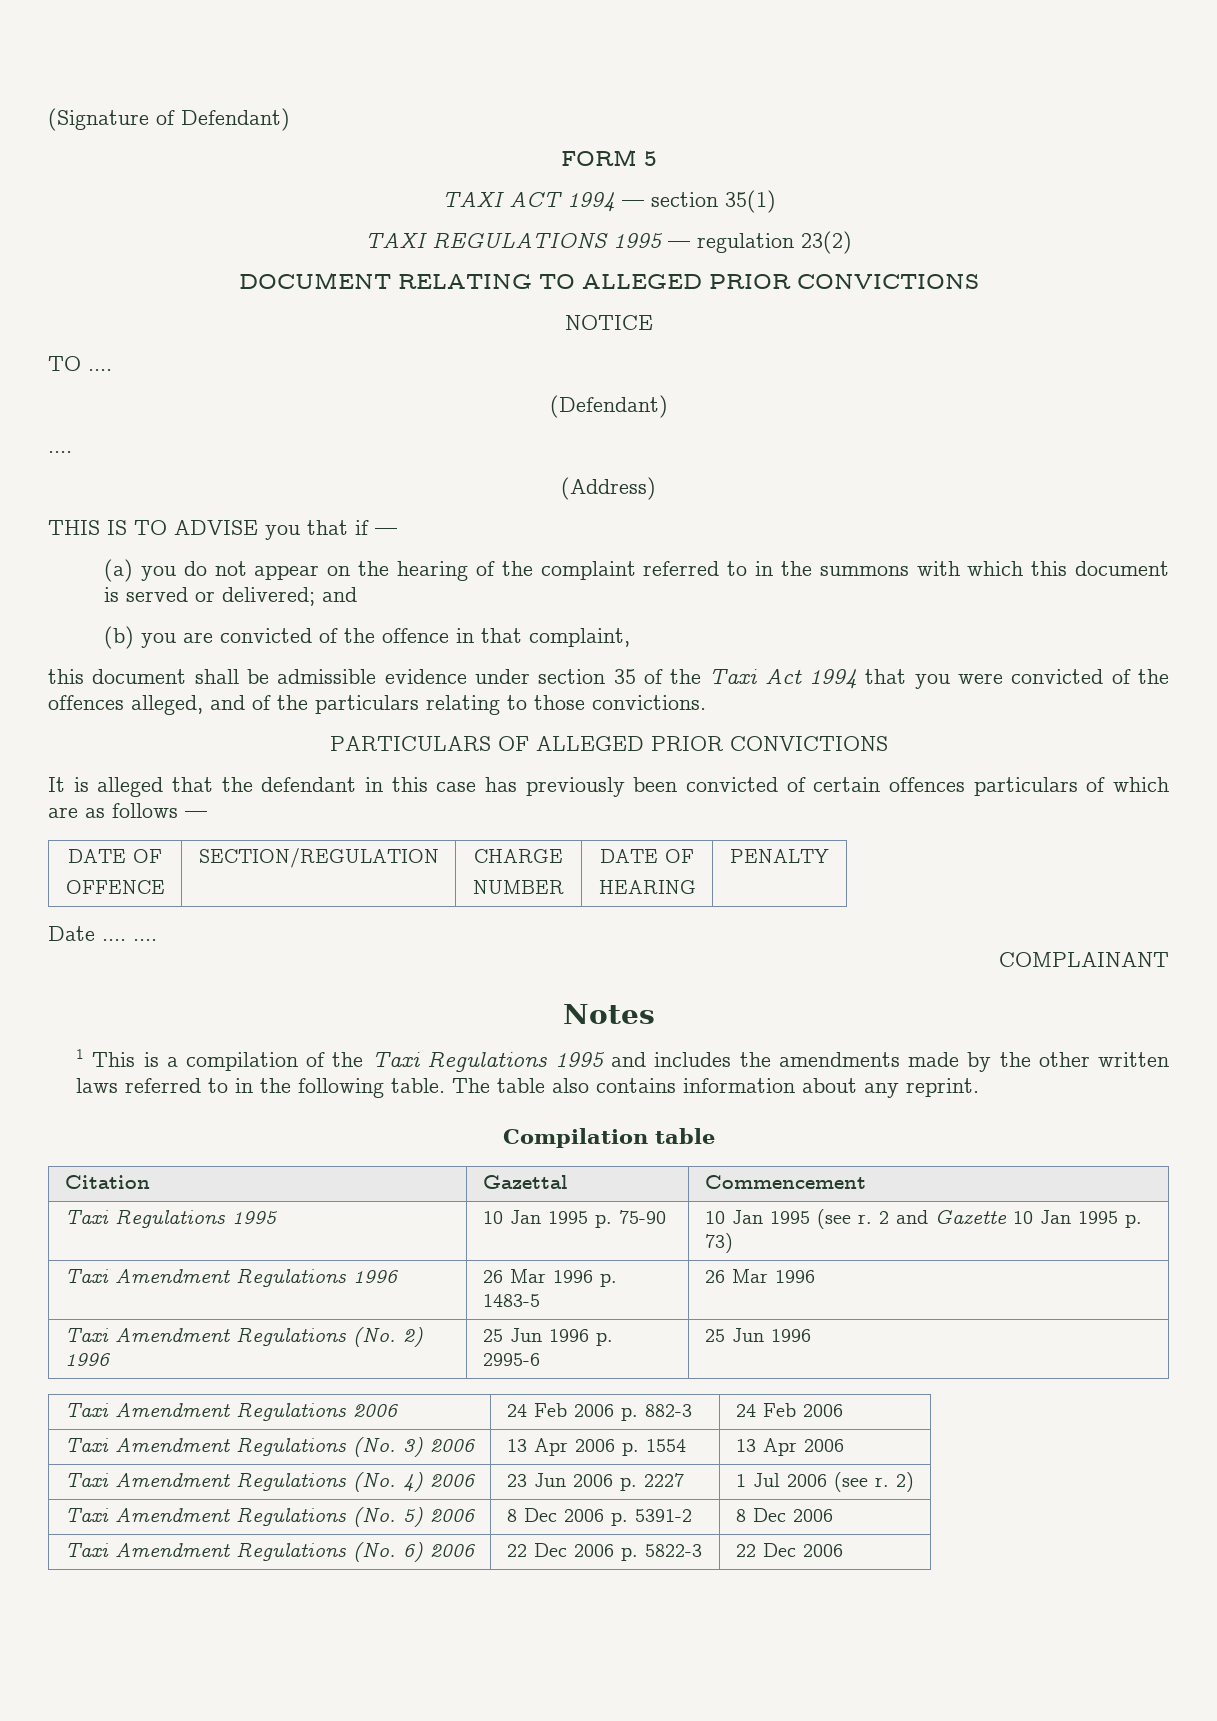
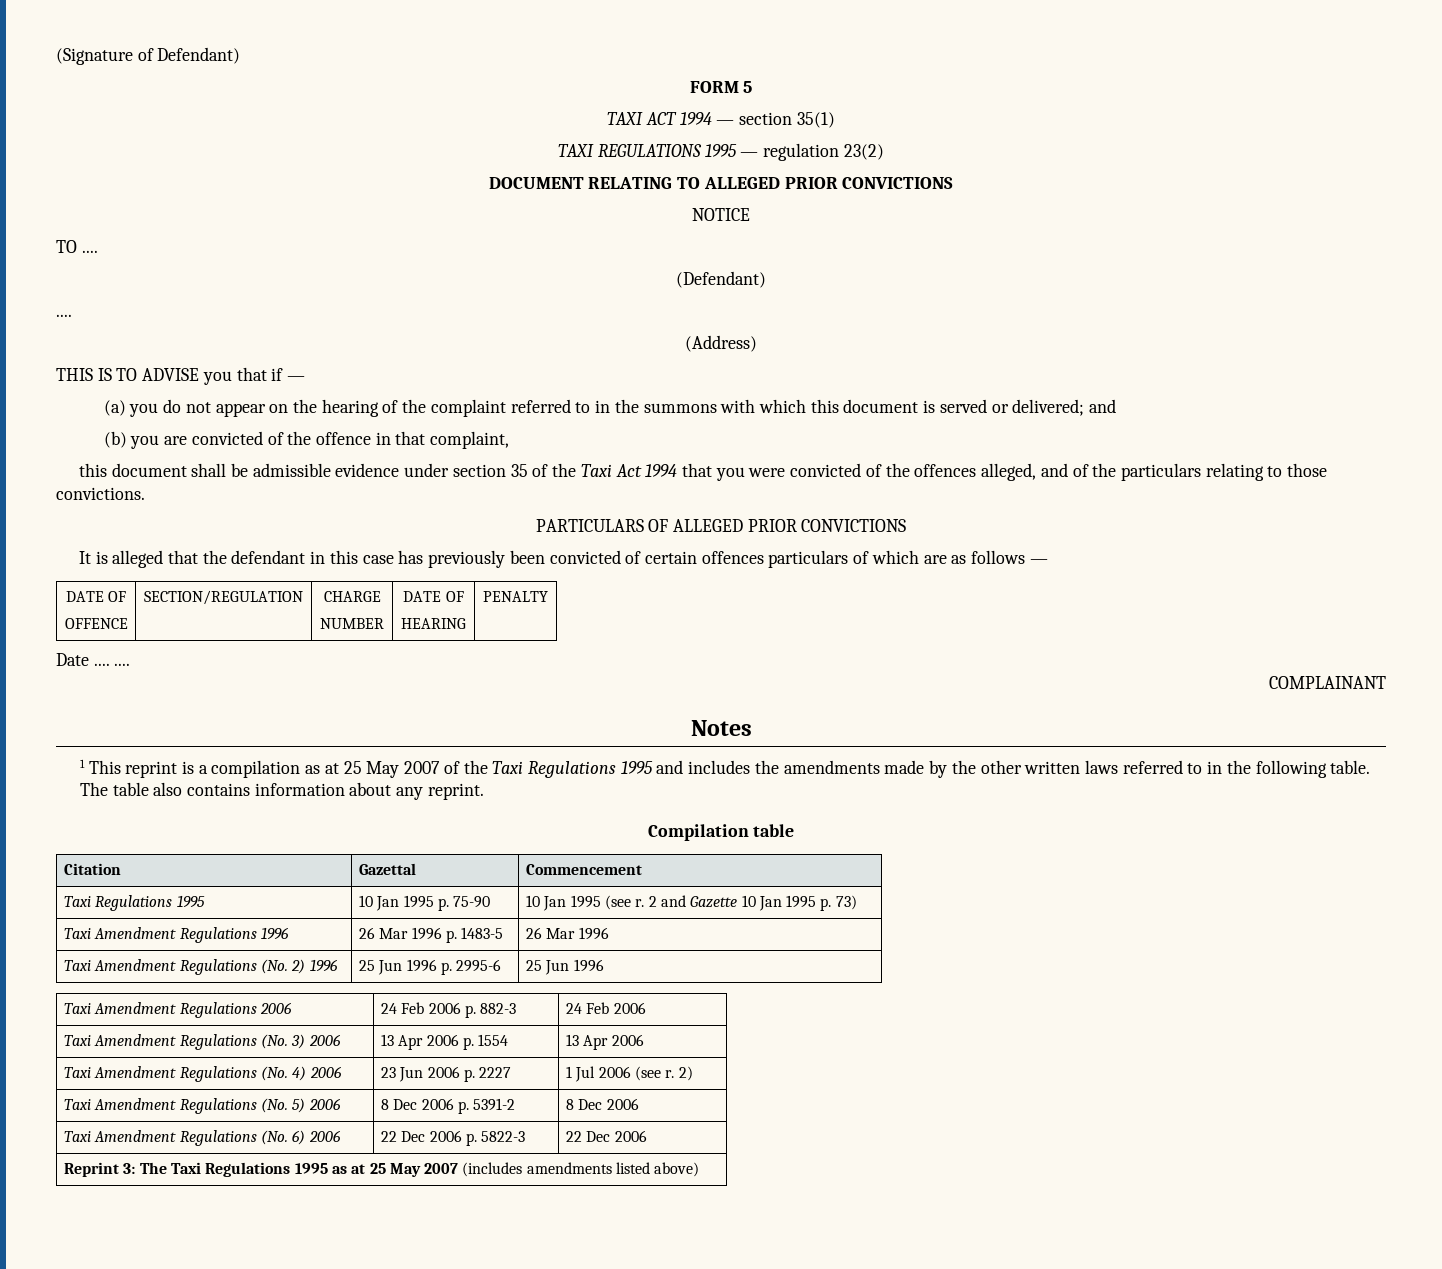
- 1 This is a compilation of the Taxi Regulations 1995 and includes the amendments made by the other written laws referred to in the following table.
+ 1 This reprint is a compilation as at 25 May 2007 of the Taxi Regulations 1995 and includes the amendments made by the other written laws referred to in the following table.
+ Reprint 3: The Taxi Regulations 1995 as at 25 May 2007 (includes amendments listed above)

